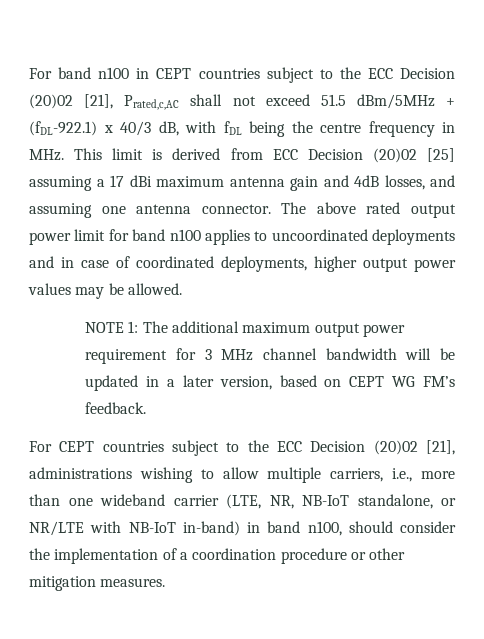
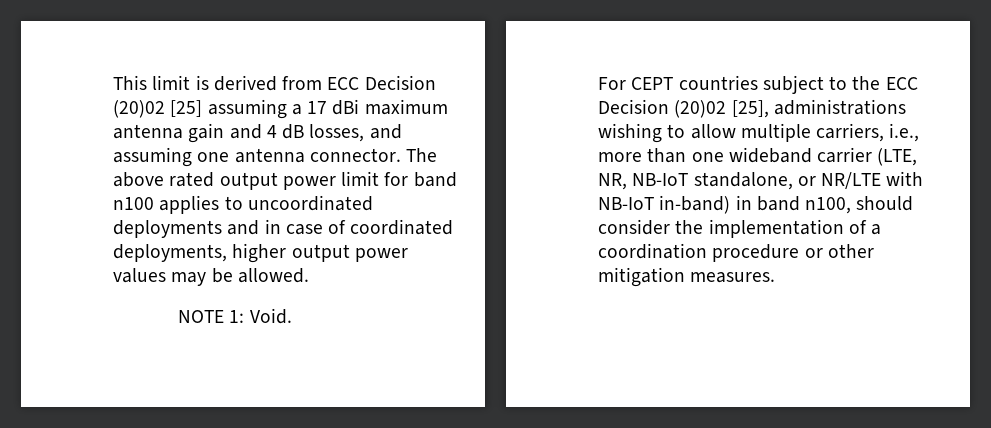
- For band n100 in CEPT countries subject to the ECC Decision (20)02 [21], Prated,c,AC shall not exceed 51.5 dBm/5MHz + (fDL-922.1) x 40/3 dB, with fDL being the centre frequency in MHz. This limit is derived from ECC Decision (20)02 [25] assuming a 17 dBi maximum antenna gain and 4dB losses, and assuming one antenna connector.
+ This limit is derived from ECC Decision (20)02 [25] assuming a 17 dBi maximum antenna gain and 4 dB losses, and assuming one antenna connector.
- NOTE 1: The additional maximum output power requirement for 3 MHz channel bandwidth will be updated in a later version, based on CEPT WG FM’s feedback.
+ NOTE 1: Void.
- For CEPT countries subject to the ECC Decision (20)02 [21], administrations wishing to allow multiple carriers, i.e., more than one wideband carrier (LTE, NR, NB-IoT standalone, or NR/LTE with NB-IoT in-band) in band n100, should consider the implementation of a coordination procedure or other mitigation measures.
+ For CEPT countries subject to the ECC Decision (20)02 [25], administrations wishing to allow multiple carriers, i.e., more than one wideband carrier (LTE, NR, NB-IoT standalone, or NR/LTE with NB-IoT in-band) in band n100, should consider the implementation of a coordination procedure or other mitigation measures.

